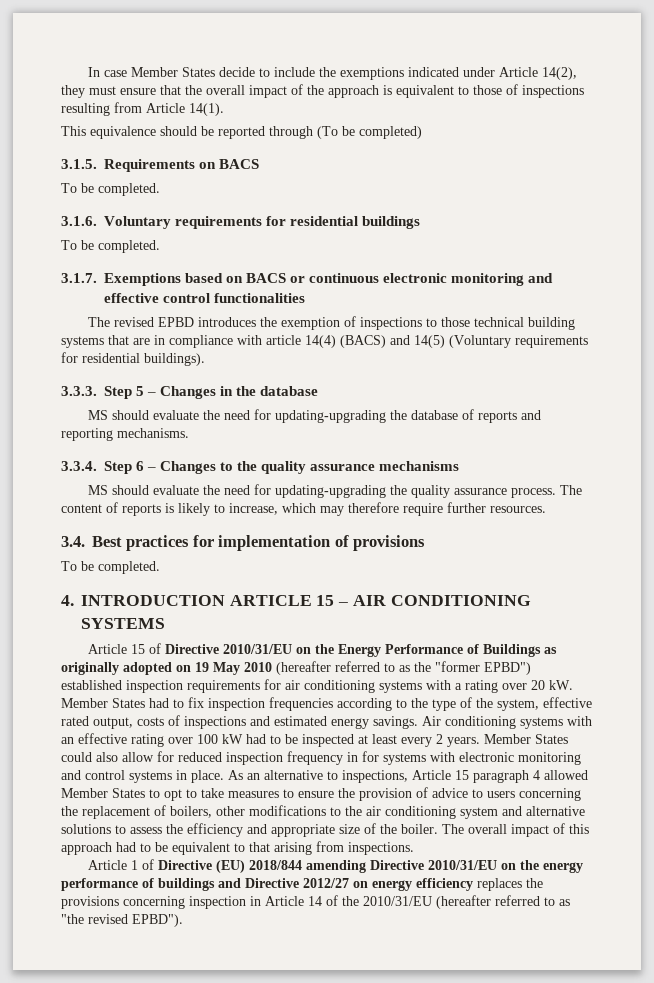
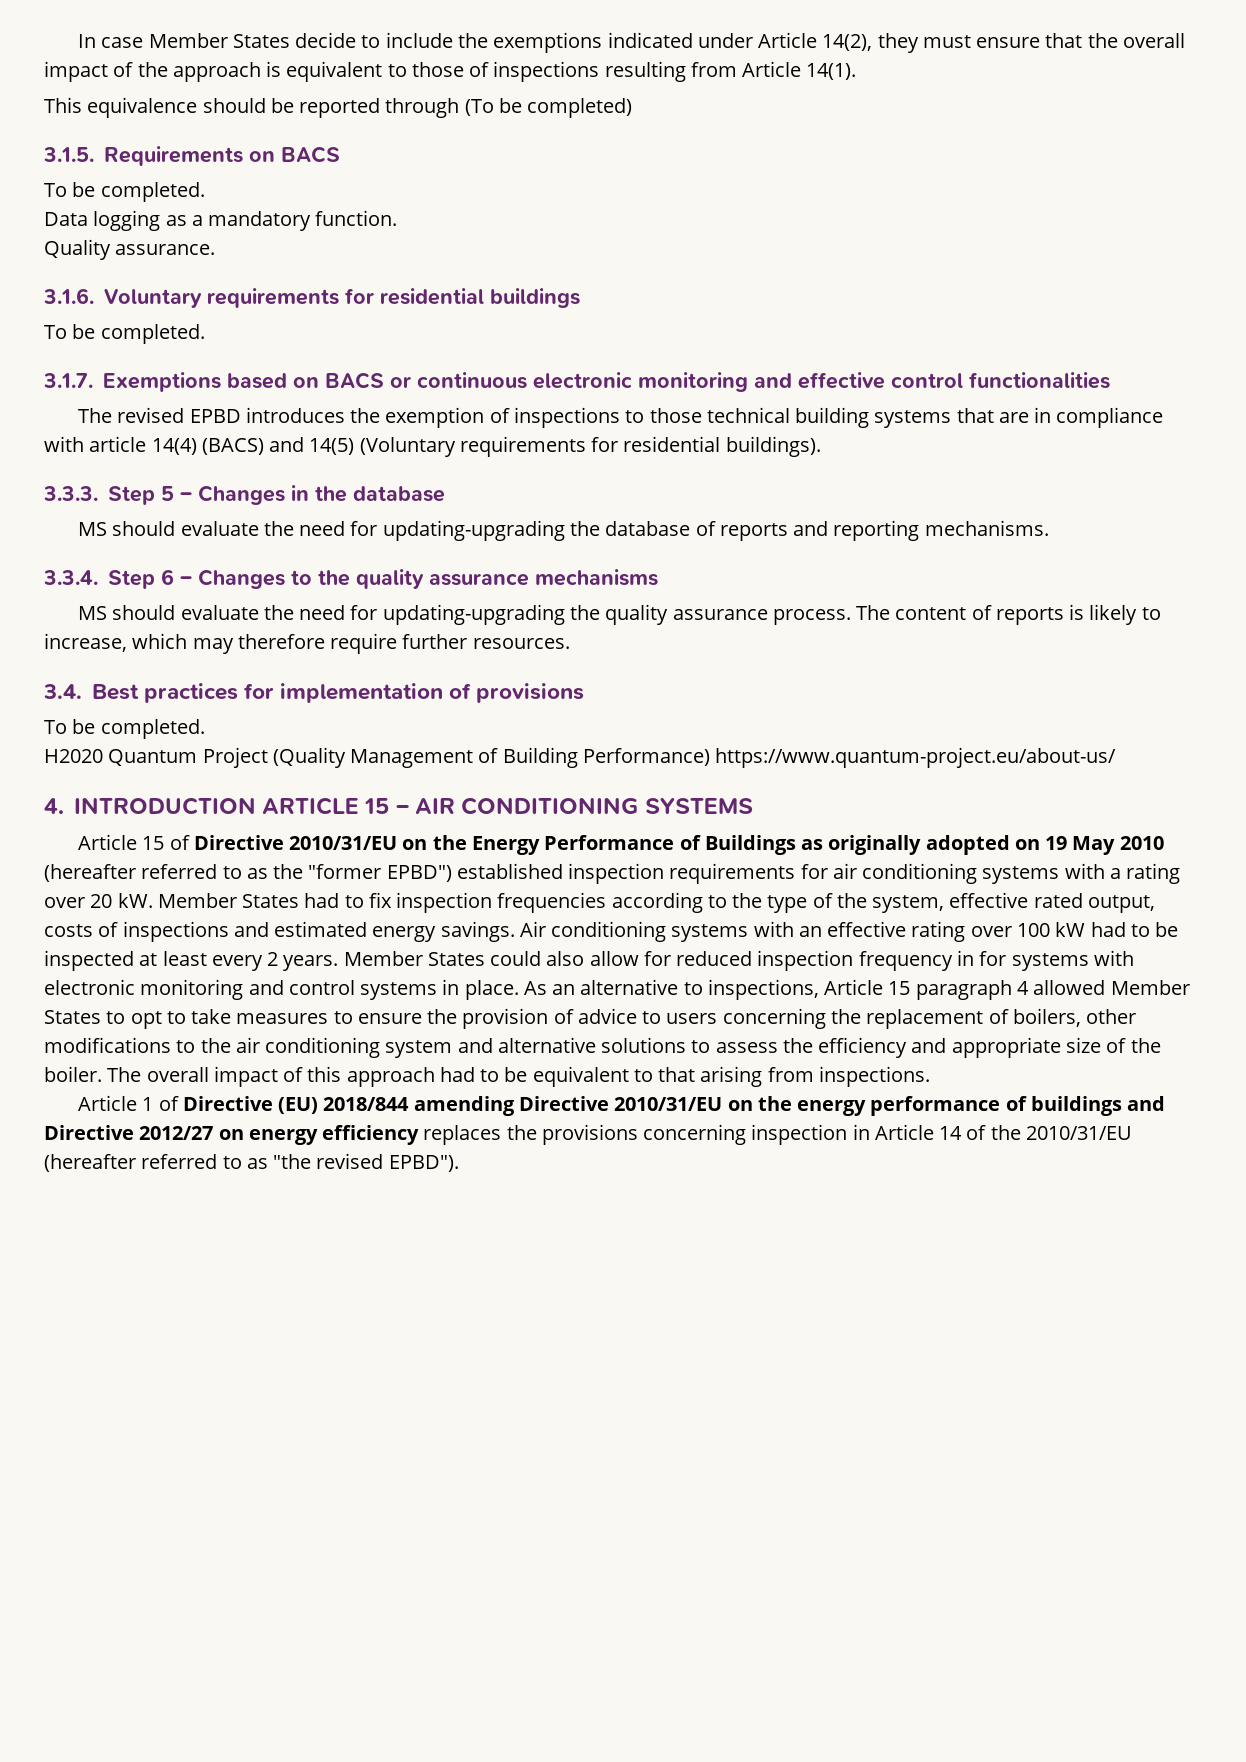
+ Data logging as a mandatory function.
+ Quality assurance.
+ H2020 Quantum Project (Quality Management of Building Performance) https://www.quantum-project.eu/about-us/

